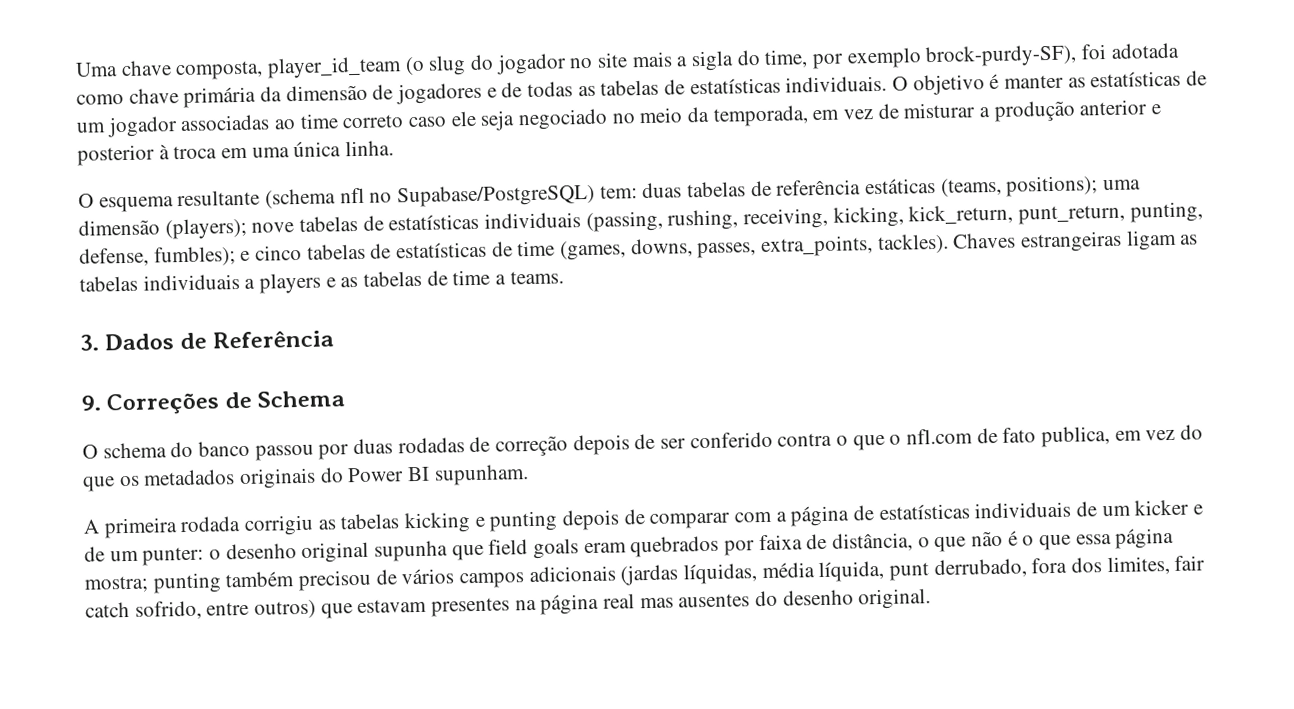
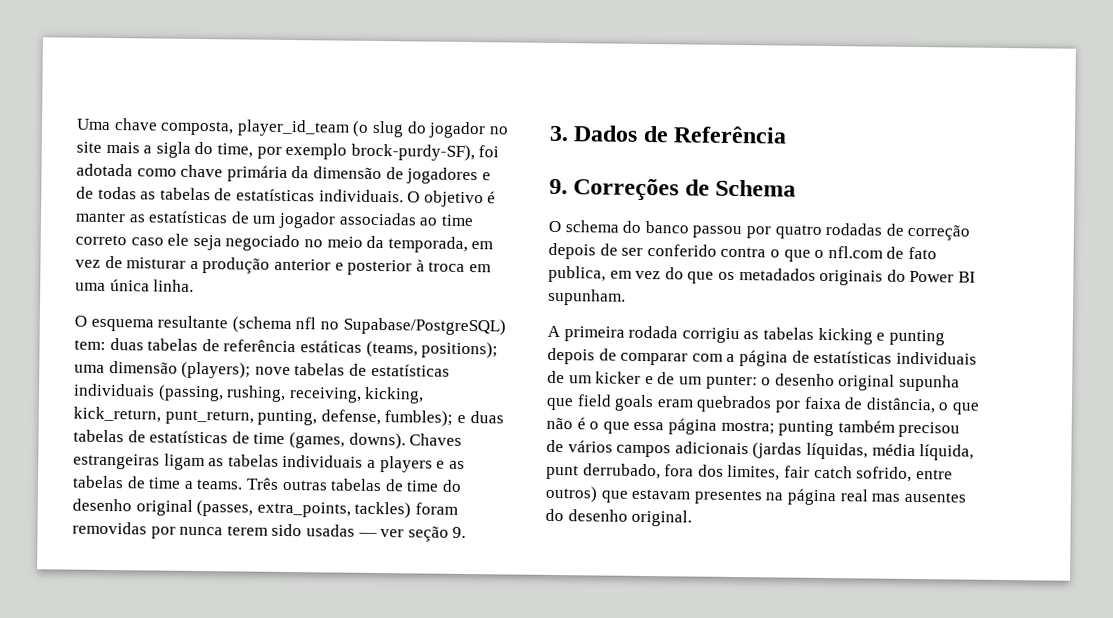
- O esquema resultante (schema nfl no Supabase/PostgreSQL) tem: duas tabelas de referência estáticas (teams, positions); uma dimensão (players); nove tabelas de estatísticas individuais (passing, rushing, receiving, kicking, kick_return, punt_return, punting, defense, fumbles); e cinco tabelas de estatísticas de time (games, downs, passes, extra_points, tackles).
+ O esquema resultante (schema nfl no Supabase/PostgreSQL) tem: duas tabelas de referência estáticas (teams, positions); uma dimensão (players); nove tabelas de estatísticas individuais (passing, rushing, receiving, kicking, kick_return, punt_return, punting, defense, fumbles); e duas tabelas de estatísticas de time (games, downs).
+ Três outras tabelas de time do desenho original (passes, extra_points, tackles) foram removidas por nunca terem sido usadas — ver seção 9.
- O schema do banco passou por duas rodadas de correção depois de ser conferido contra o que o nfl.com de fato publica, em vez do que os metadados originais do Power BI supunham.
+ O schema do banco passou por quatro rodadas de correção depois de ser conferido contra o que o nfl.com de fato publica, em vez do que os metadados originais do Power BI supunham.

